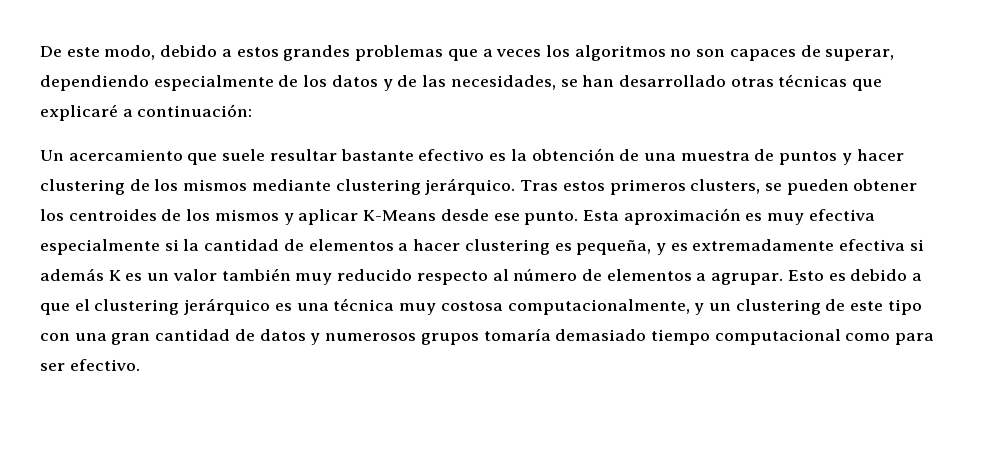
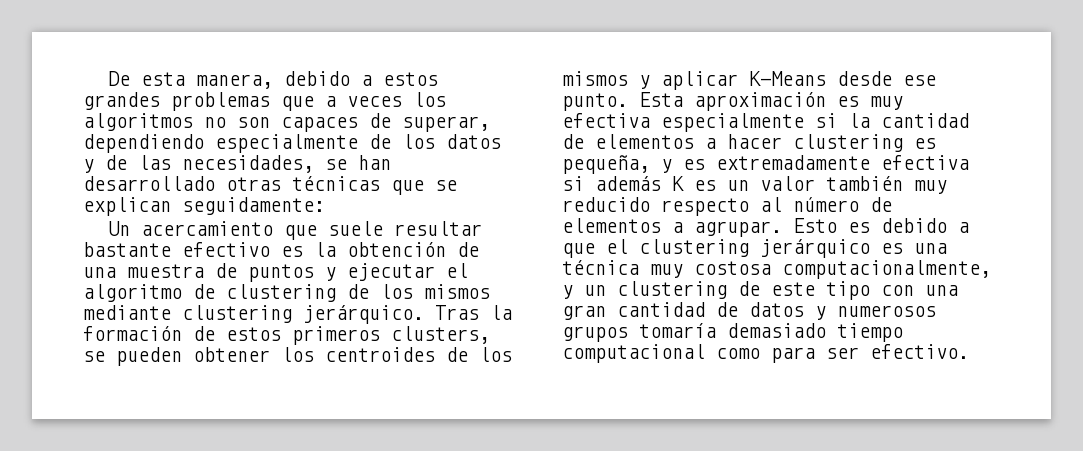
- De este modo, debido a estos grandes problemas que a veces los algoritmos no son capaces de superar, dependiendo especialmente de los datos y de las necesidades, se han desarrollado otras técnicas que explicaré a continuación:
+ De esta manera, debido a estos grandes problemas que a veces los algoritmos no son capaces de superar, dependiendo especialmente de los datos y de las necesidades, se han desarrollado otras técnicas que se explican seguidamente:
- Un acercamiento que suele resultar bastante efectivo es la obtención de una muestra de puntos y hacer clustering de los mismos mediante clustering jerárquico.
+ Un acercamiento que suele resultar bastante efectivo es la obtención de una muestra de puntos y ejecutar el algoritmo de clustering de los mismos mediante clustering jerárquico.
- Tras estos primeros clusters, se pueden obtener los centroides de los mismos y aplicar K-Means desde ese punto.
+ Tras la formación de estos primeros clusters, se pueden obtener los centroides de los mismos y aplicar K-Means desde ese punto.

